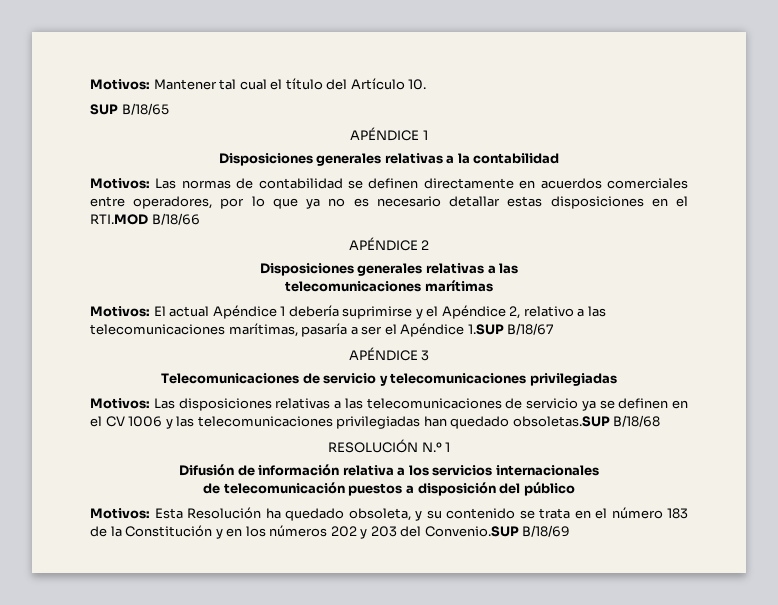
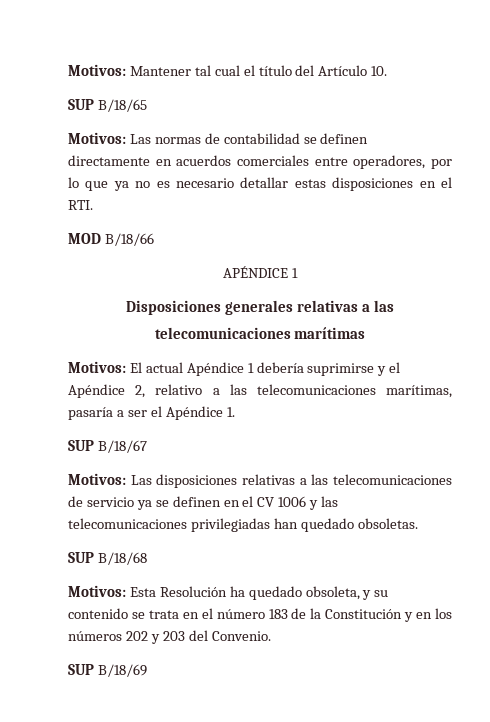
- APÉNDICE 1
- Disposiciones generales relativas a la contabilidad
- Motivos: Las normas de contabilidad se definen directamente en acuerdos comerciales entre operadores, por lo que ya no es necesario detallar estas disposiciones en el RTI.MOD B/18/66
+ Motivos: Las normas de contabilidad se definen directamente en acuerdos comerciales entre operadores, por lo que ya no es necesario detallar estas disposiciones en el RTI.
+ MOD B/18/66
- APÉNDICE 2
+ APÉNDICE 1
- Motivos: El actual Apéndice 1 debería suprimirse y el Apéndice 2, relativo a las telecomunicaciones marítimas, pasaría a ser el Apéndice 1.SUP B/18/67
+ Motivos: El actual Apéndice 1 debería suprimirse y el Apéndice 2, relativo a las telecomunicaciones marítimas, pasaría a ser el Apéndice 1.
+ SUP B/18/67
- APÉNDICE 3
- Telecomunicaciones de servicio y telecomunicaciones privilegiadas
- Motivos: Las disposiciones relativas a las telecomunicaciones de servicio ya se definen en el CV 1006 y las telecomunicaciones privilegiadas han quedado obsoletas.SUP B/18/68
+ Motivos: Las disposiciones relativas a las telecomunicaciones de servicio ya se definen en el CV 1006 y las telecomunicaciones privilegiadas han quedado obsoletas.
+ SUP B/18/68
- RESOLUCIÓN N.º 1
- Difusión de información relativa a los servicios internacionales
- de telecomunicación puestos a disposición del público
- Motivos: Esta Resolución ha quedado obsoleta, y su contenido se trata en el número 183 de la Constitución y en los números 202 y 203 del Convenio.SUP B/18/69
+ Motivos: Esta Resolución ha quedado obsoleta, y su contenido se trata en el número 183 de la Constitución y en los números 202 y 203 del Convenio.
+ SUP B/18/69

